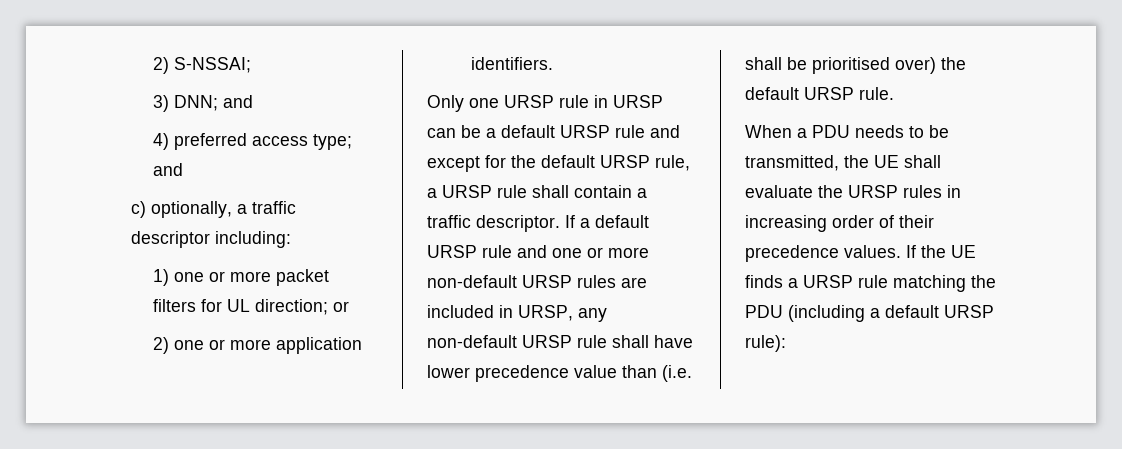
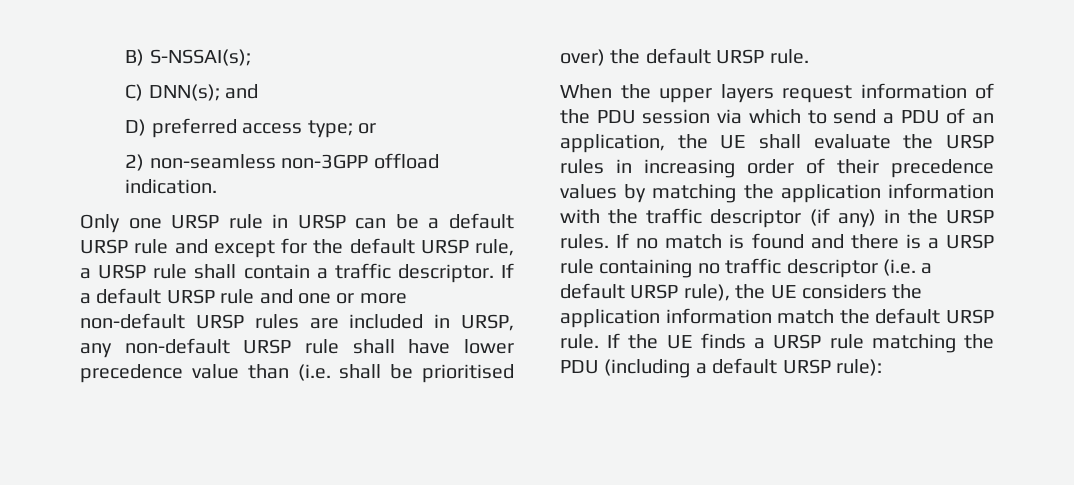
- 2) S-NSSAI;
- 3) DNN; and
- 4) preferred access type; and
- c) optionally, a traffic descriptor including:
- 1) one or more packet filters for UL direction; or
- 2) one or more application identifiers.
+ B) S-NSSAI(s);
+ C) DNN(s); and
+ D) preferred access type; or
+ 2) non-seamless non-3GPP offload indication.
- When a PDU needs to be transmitted, the UE shall evaluate the URSP rules in increasing order of their precedence values.
+ When the upper layers request information of the PDU session via which to send a PDU of an application, the UE shall evaluate the URSP rules in increasing order of their precedence values by matching the application information with the traffic descriptor (if any) in the URSP rules. If no match is found and there is a URSP rule containing no traffic descriptor (i.e. a default URSP rule), the UE considers the application information match the default URSP rule.

